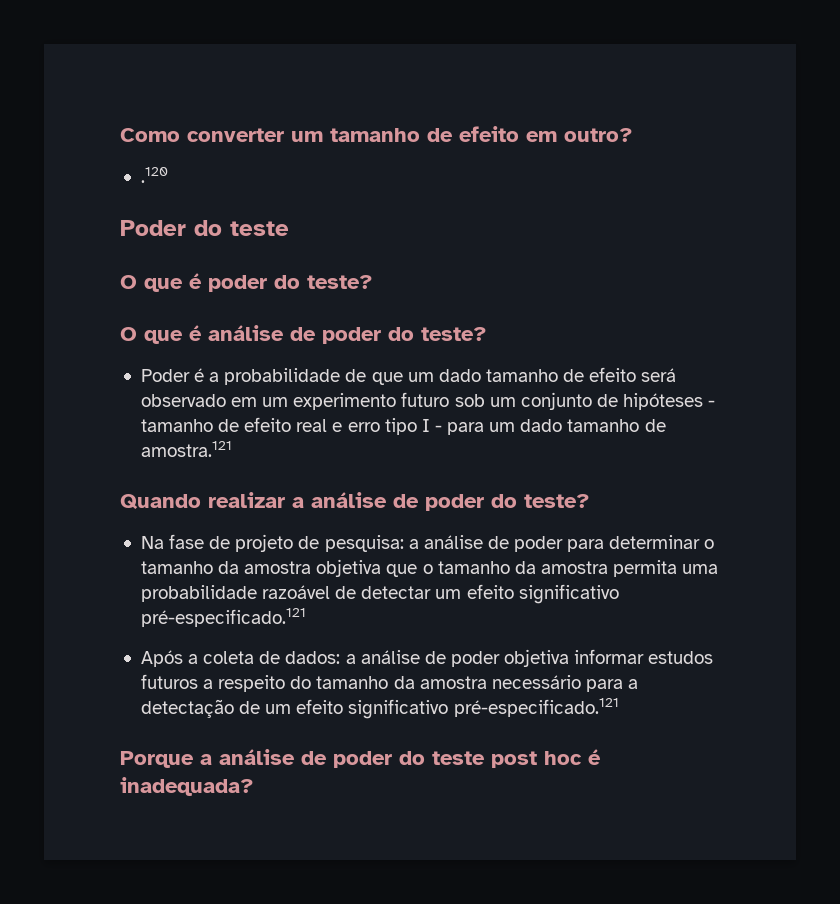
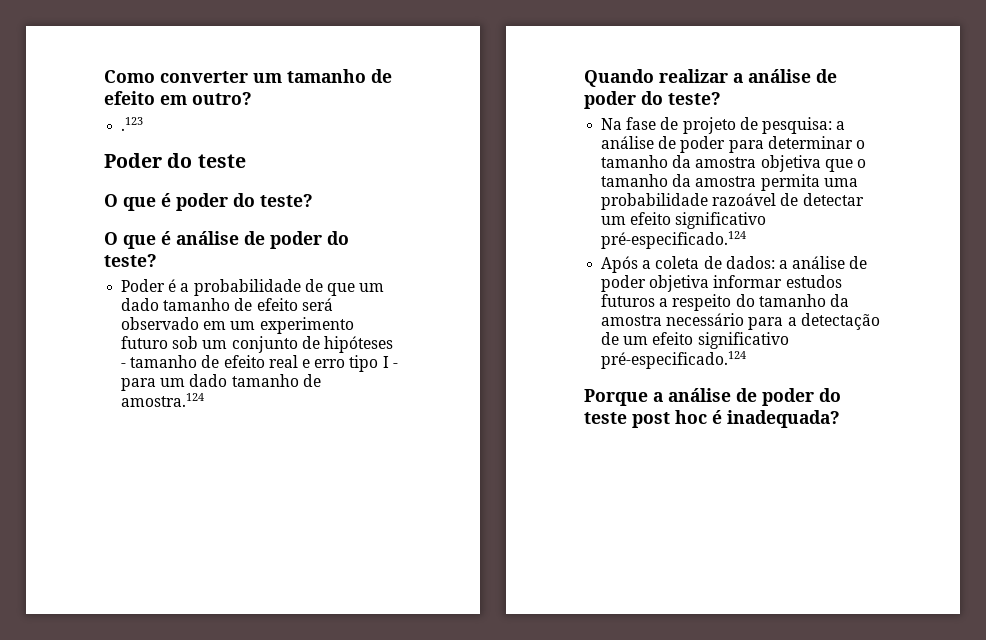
- .120
+ .123
- Poder é a probabilidade de que um dado tamanho de efeito será observado em um experimento futuro sob um conjunto de hipóteses - tamanho de efeito real e erro tipo I - para um dado tamanho de amostra.121
+ Poder é a probabilidade de que um dado tamanho de efeito será observado em um experimento futuro sob um conjunto de hipóteses - tamanho de efeito real e erro tipo I - para um dado tamanho de amostra.124
- Na fase de projeto de pesquisa: a análise de poder para determinar o tamanho da amostra objetiva que o tamanho da amostra permita uma probabilidade razoável de detectar um efeito significativo pré-especificado.121
+ Na fase de projeto de pesquisa: a análise de poder para determinar o tamanho da amostra objetiva que o tamanho da amostra permita uma probabilidade razoável de detectar um efeito significativo pré-especificado.124
- Após a coleta de dados: a análise de poder objetiva informar estudos futuros a respeito do tamanho da amostra necessário para a detectação de um efeito significativo pré-especificado.121
+ Após a coleta de dados: a análise de poder objetiva informar estudos futuros a respeito do tamanho da amostra necessário para a detectação de um efeito significativo pré-especificado.124

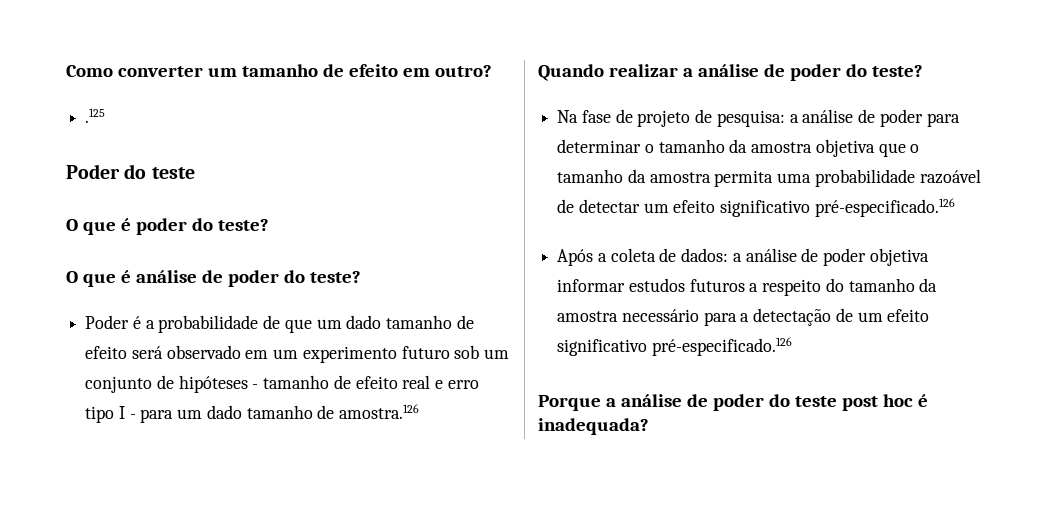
- .123
+ .125
- Poder é a probabilidade de que um dado tamanho de efeito será observado em um experimento futuro sob um conjunto de hipóteses - tamanho de efeito real e erro tipo I - para um dado tamanho de amostra.124
+ Poder é a probabilidade de que um dado tamanho de efeito será observado em um experimento futuro sob um conjunto de hipóteses - tamanho de efeito real e erro tipo I - para um dado tamanho de amostra.126
- Na fase de projeto de pesquisa: a análise de poder para determinar o tamanho da amostra objetiva que o tamanho da amostra permita uma probabilidade razoável de detectar um efeito significativo pré-especificado.124
+ Na fase de projeto de pesquisa: a análise de poder para determinar o tamanho da amostra objetiva que o tamanho da amostra permita uma probabilidade razoável de detectar um efeito significativo pré-especificado.126
- Após a coleta de dados: a análise de poder objetiva informar estudos futuros a respeito do tamanho da amostra necessário para a detectação de um efeito significativo pré-especificado.124
+ Após a coleta de dados: a análise de poder objetiva informar estudos futuros a respeito do tamanho da amostra necessário para a detectação de um efeito significativo pré-especificado.126

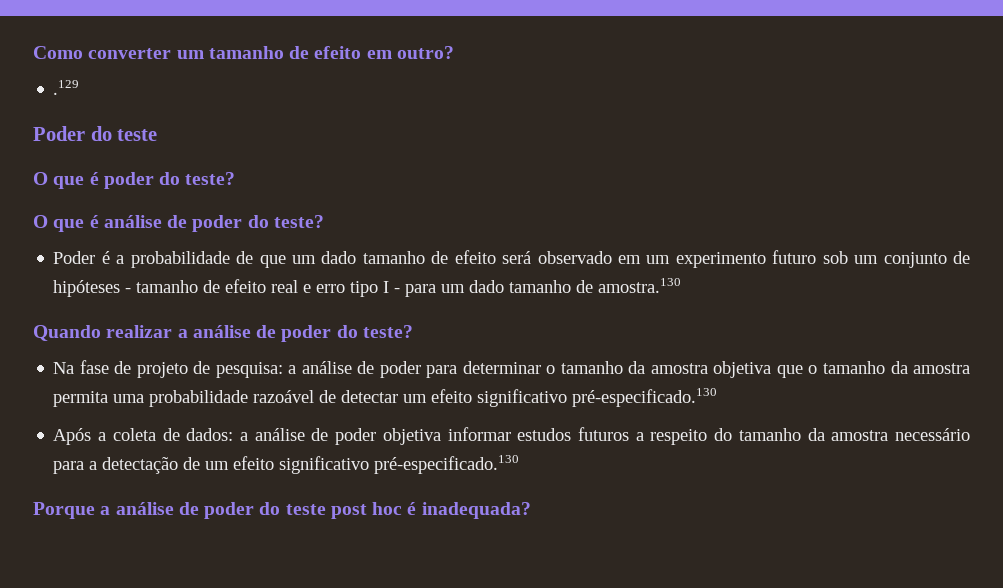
- .125
+ .129
- Poder é a probabilidade de que um dado tamanho de efeito será observado em um experimento futuro sob um conjunto de hipóteses - tamanho de efeito real e erro tipo I - para um dado tamanho de amostra.126
+ Poder é a probabilidade de que um dado tamanho de efeito será observado em um experimento futuro sob um conjunto de hipóteses - tamanho de efeito real e erro tipo I - para um dado tamanho de amostra.130
- Na fase de projeto de pesquisa: a análise de poder para determinar o tamanho da amostra objetiva que o tamanho da amostra permita uma probabilidade razoável de detectar um efeito significativo pré-especificado.126
+ Na fase de projeto de pesquisa: a análise de poder para determinar o tamanho da amostra objetiva que o tamanho da amostra permita uma probabilidade razoável de detectar um efeito significativo pré-especificado.130
- Após a coleta de dados: a análise de poder objetiva informar estudos futuros a respeito do tamanho da amostra necessário para a detectação de um efeito significativo pré-especificado.126
+ Após a coleta de dados: a análise de poder objetiva informar estudos futuros a respeito do tamanho da amostra necessário para a detectação de um efeito significativo pré-especificado.130

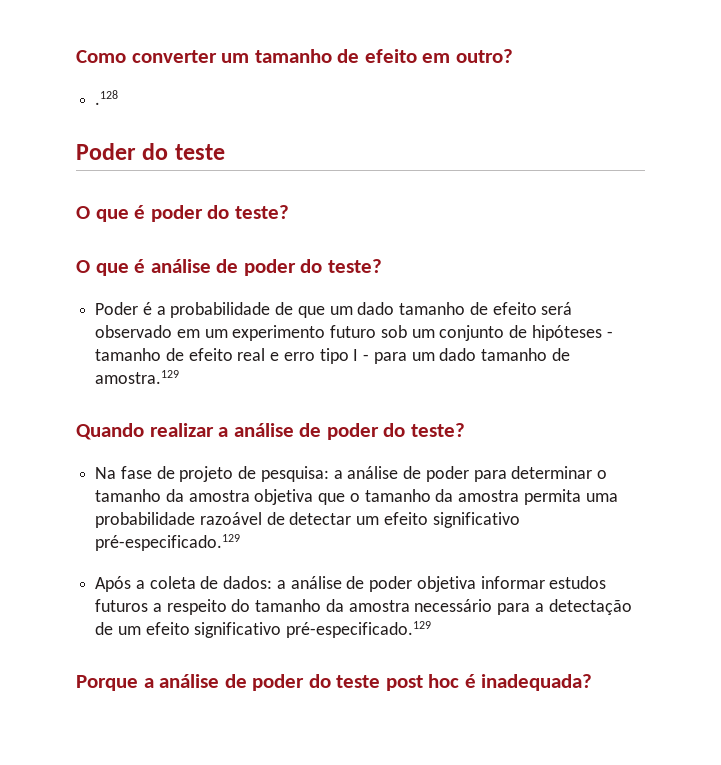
- .129
+ .128
- Poder é a probabilidade de que um dado tamanho de efeito será observado em um experimento futuro sob um conjunto de hipóteses - tamanho de efeito real e erro tipo I - para um dado tamanho de amostra.130
+ Poder é a probabilidade de que um dado tamanho de efeito será observado em um experimento futuro sob um conjunto de hipóteses - tamanho de efeito real e erro tipo I - para um dado tamanho de amostra.129
- Na fase de projeto de pesquisa: a análise de poder para determinar o tamanho da amostra objetiva que o tamanho da amostra permita uma probabilidade razoável de detectar um efeito significativo pré-especificado.130
+ Na fase de projeto de pesquisa: a análise de poder para determinar o tamanho da amostra objetiva que o tamanho da amostra permita uma probabilidade razoável de detectar um efeito significativo pré-especificado.129
- Após a coleta de dados: a análise de poder objetiva informar estudos futuros a respeito do tamanho da amostra necessário para a detectação de um efeito significativo pré-especificado.130
+ Após a coleta de dados: a análise de poder objetiva informar estudos futuros a respeito do tamanho da amostra necessário para a detectação de um efeito significativo pré-especificado.129

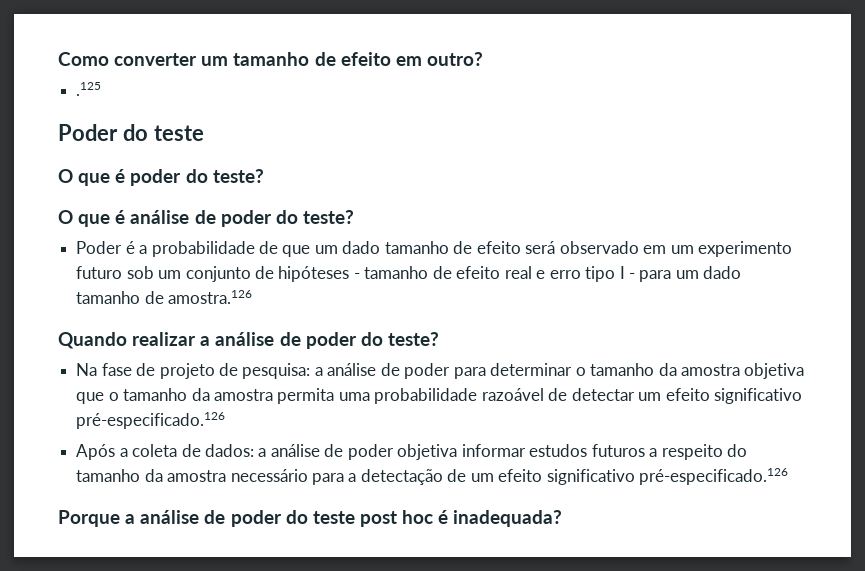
- .128
+ .125
- Poder é a probabilidade de que um dado tamanho de efeito será observado em um experimento futuro sob um conjunto de hipóteses - tamanho de efeito real e erro tipo I - para um dado tamanho de amostra.129
+ Poder é a probabilidade de que um dado tamanho de efeito será observado em um experimento futuro sob um conjunto de hipóteses - tamanho de efeito real e erro tipo I - para um dado tamanho de amostra.126
- Na fase de projeto de pesquisa: a análise de poder para determinar o tamanho da amostra objetiva que o tamanho da amostra permita uma probabilidade razoável de detectar um efeito significativo pré-especificado.129
+ Na fase de projeto de pesquisa: a análise de poder para determinar o tamanho da amostra objetiva que o tamanho da amostra permita uma probabilidade razoável de detectar um efeito significativo pré-especificado.126
- Após a coleta de dados: a análise de poder objetiva informar estudos futuros a respeito do tamanho da amostra necessário para a detectação de um efeito significativo pré-especificado.129
+ Após a coleta de dados: a análise de poder objetiva informar estudos futuros a respeito do tamanho da amostra necessário para a detectação de um efeito significativo pré-especificado.126

